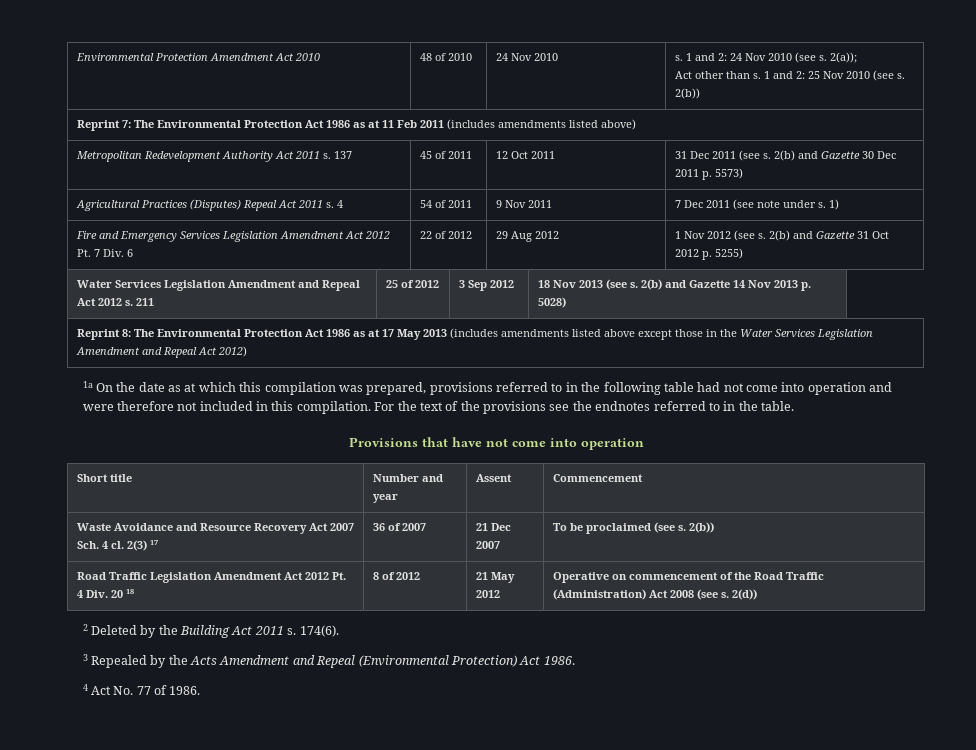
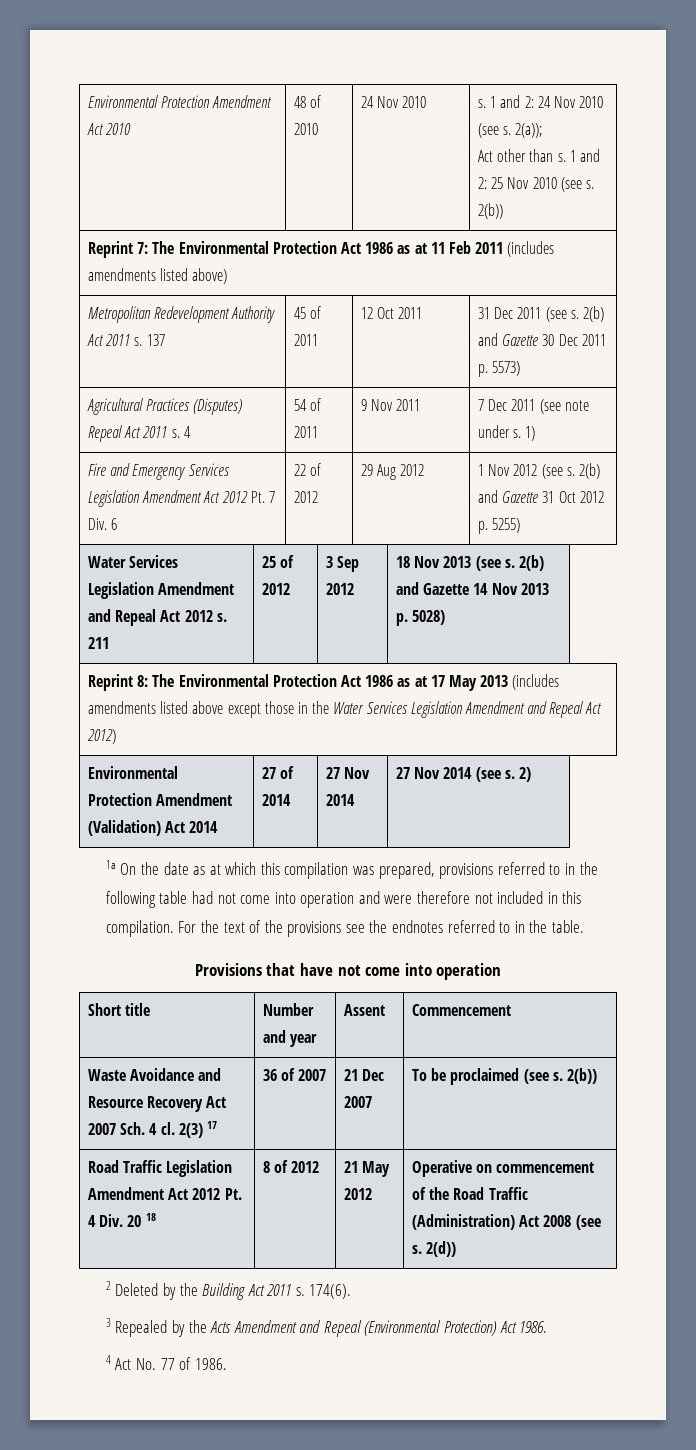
+ Environmental Protection Amendment (Validation) Act 2014 | 27 of 2014 | 27 Nov 2014 | 27 Nov 2014 (see s. 2)

